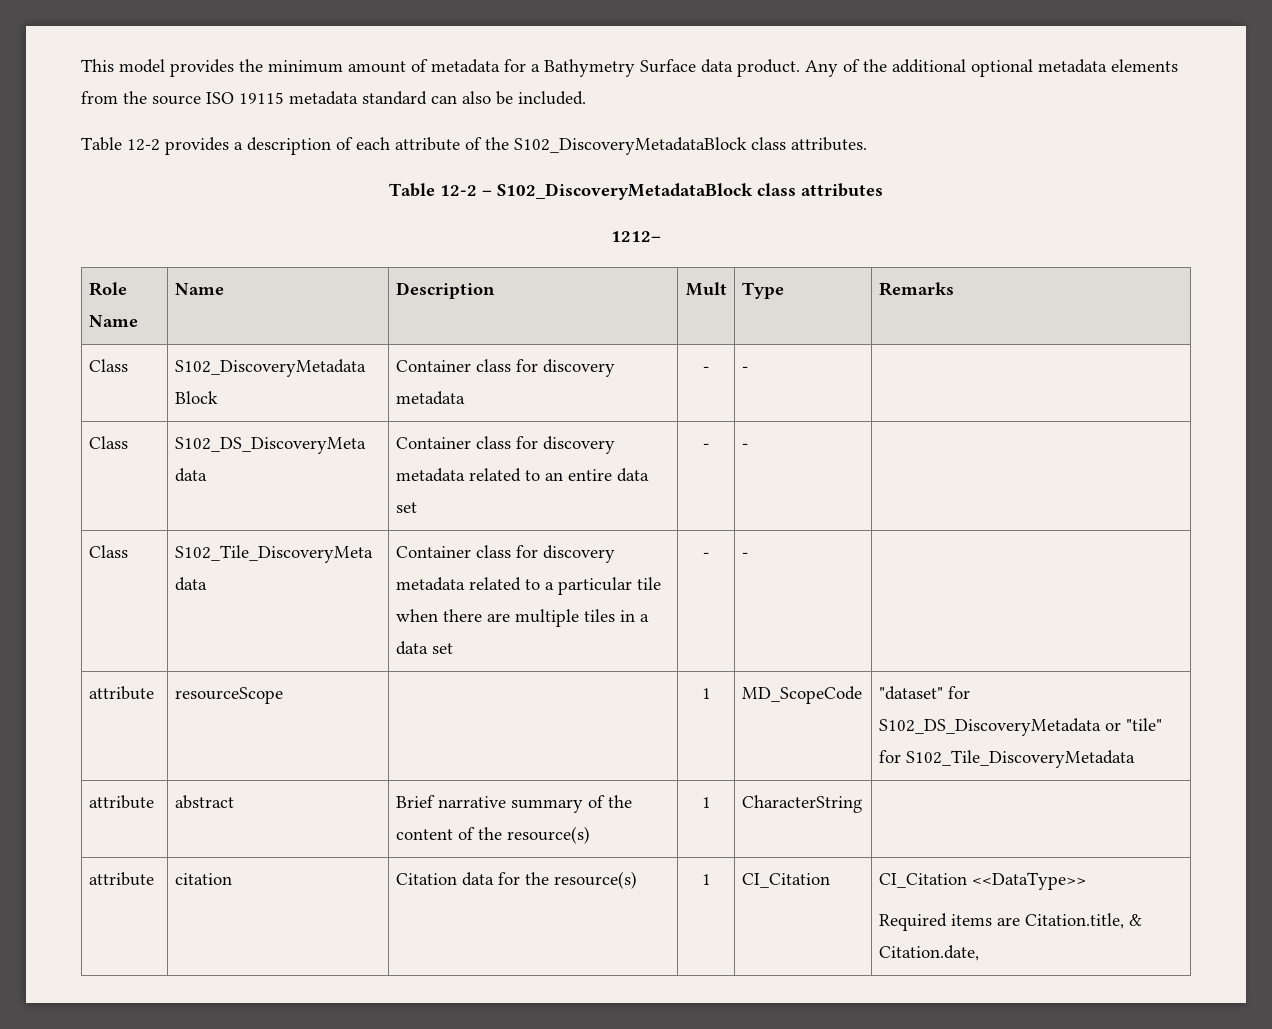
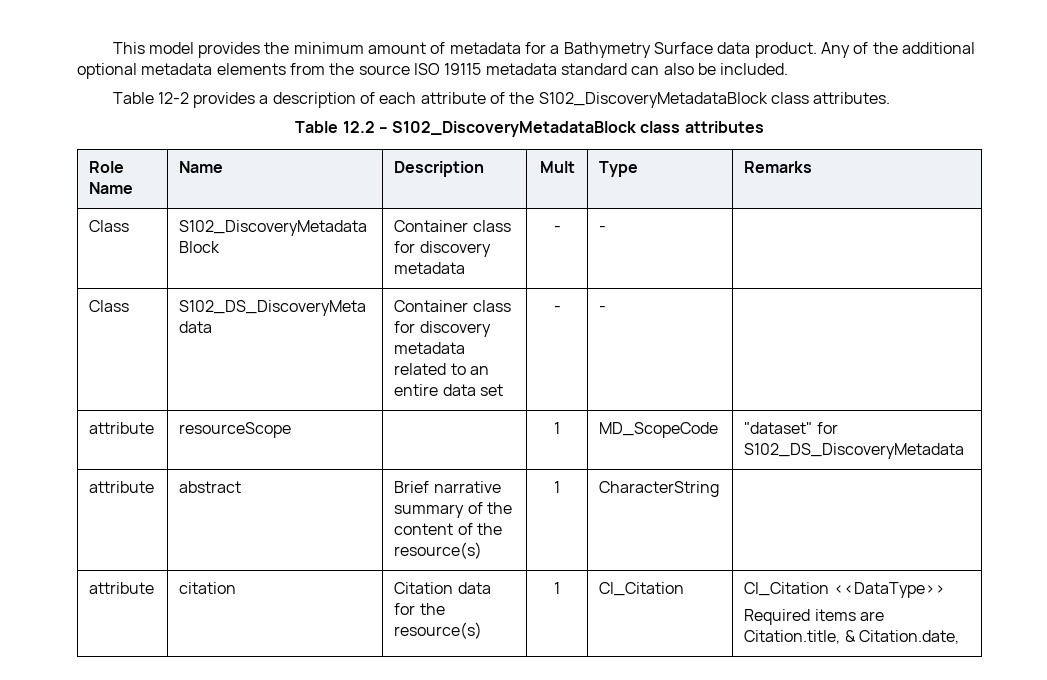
- Table 12-2 – S102_DiscoveryMetadataBlock class attributes
+ Table 12.2 – S102_DiscoveryMetadataBlock class attributes
- 1212–
- Class | S102_Tile_DiscoveryMeta data | Container class for discovery metadata related to a particular tile when there are multiple tiles in a data set | - | - |
- attribute | resourceScope | | 1 | MD_ScopeCode | "dataset" for S102_DS_DiscoveryMetadata or "tile" for S102_Tile_DiscoveryMetadata
+ attribute | resourceScope | | 1 | MD_ScopeCode | "dataset" for S102_DS_DiscoveryMetadata

